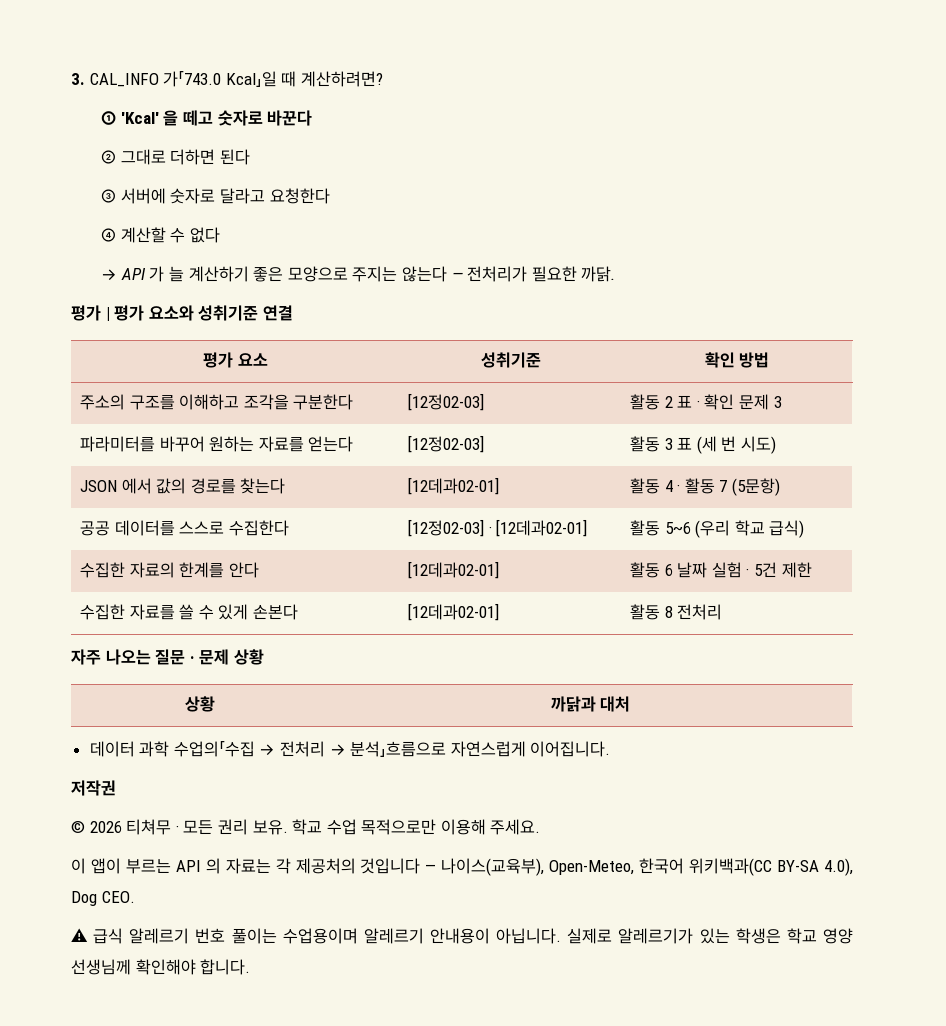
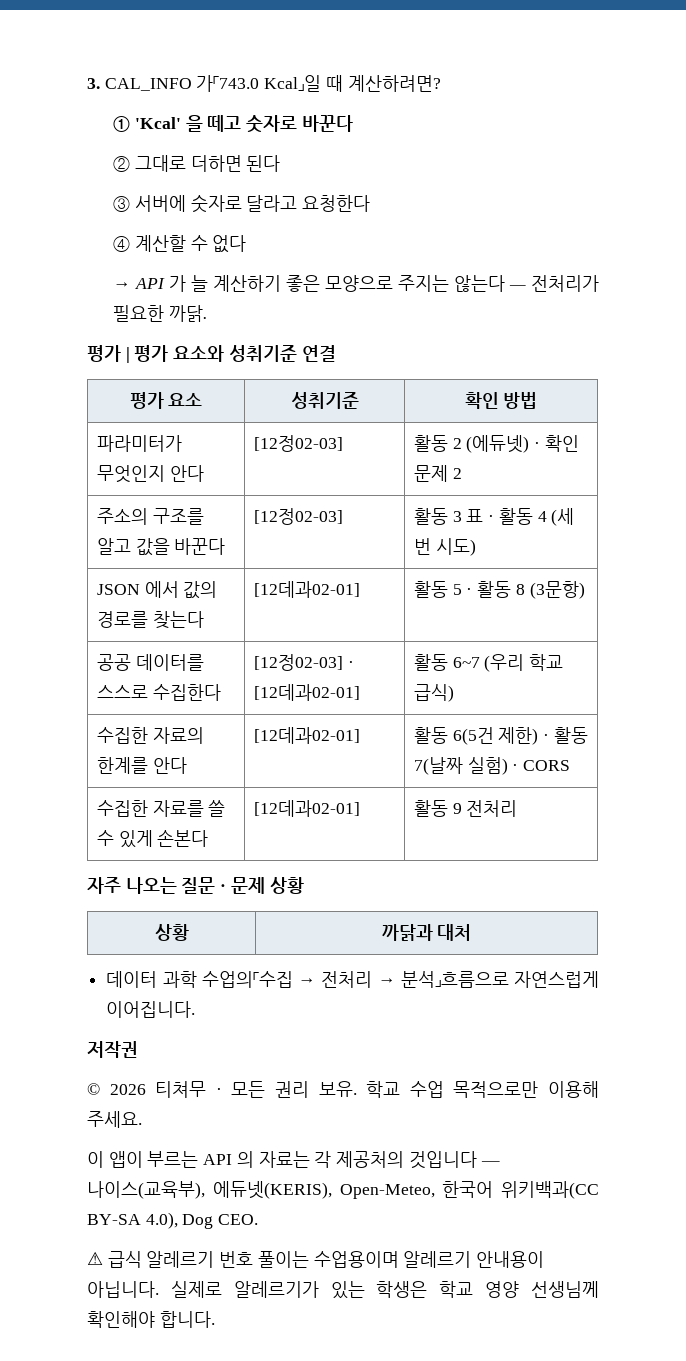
- 주소의 구조를 이해하고 조각을 구분한다 | [12정02-03] | 활동 2 표 · 확인 문제 3
- 파라미터를 바꾸어 원하는 자료를 얻는다 | [12정02-03] | 활동 3 표 (세 번 시도)
+ 파라미터가 무엇인지 안다 | [12정02-03] | 활동 2 (에듀넷) · 확인 문제 2
+ 주소의 구조를 알고 값을 바꾼다 | [12정02-03] | 활동 3 표 · 활동 4 (세 번 시도)
- JSON 에서 값의 경로를 찾는다 | [12데과02-01] | 활동 4 · 활동 7 (5문항)
+ JSON 에서 값의 경로를 찾는다 | [12데과02-01] | 활동 5 · 활동 8 (3문항)
- 공공 데이터를 스스로 수집한다 | [12정02-03] · [12데과02-01] | 활동 5~6 (우리 학교 급식)
+ 공공 데이터를 스스로 수집한다 | [12정02-03] · [12데과02-01] | 활동 6~7 (우리 학교 급식)
- 수집한 자료의 한계를 안다 | [12데과02-01] | 활동 6 날짜 실험 · 5건 제한
+ 수집한 자료의 한계를 안다 | [12데과02-01] | 활동 6(5건 제한) · 활동 7(날짜 실험) · CORS
- 수집한 자료를 쓸 수 있게 손본다 | [12데과02-01] | 활동 8 전처리
+ 수집한 자료를 쓸 수 있게 손본다 | [12데과02-01] | 활동 9 전처리
- 이 앱이 부르는 API 의 자료는 각 제공처의 것입니다 — 나이스(교육부), Open-Meteo, 한국어 위키백과(CC BY-SA 4.0), Dog CEO.
+ 이 앱이 부르는 API 의 자료는 각 제공처의 것입니다 — 나이스(교육부), 에듀넷(KERIS), Open-Meteo, 한국어 위키백과(CC BY-SA 4.0), Dog CEO.

